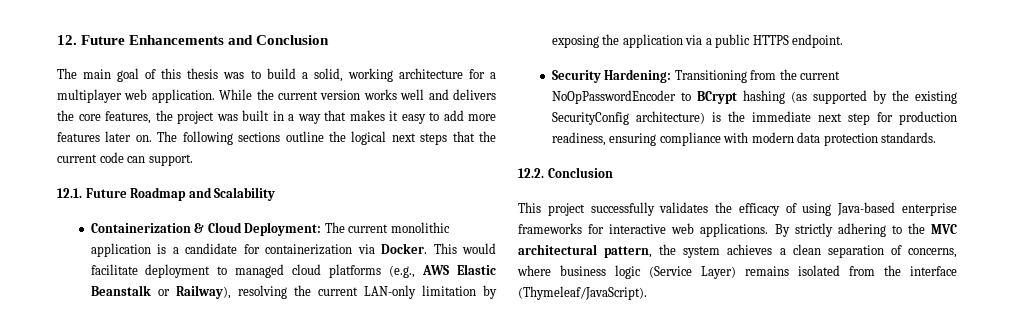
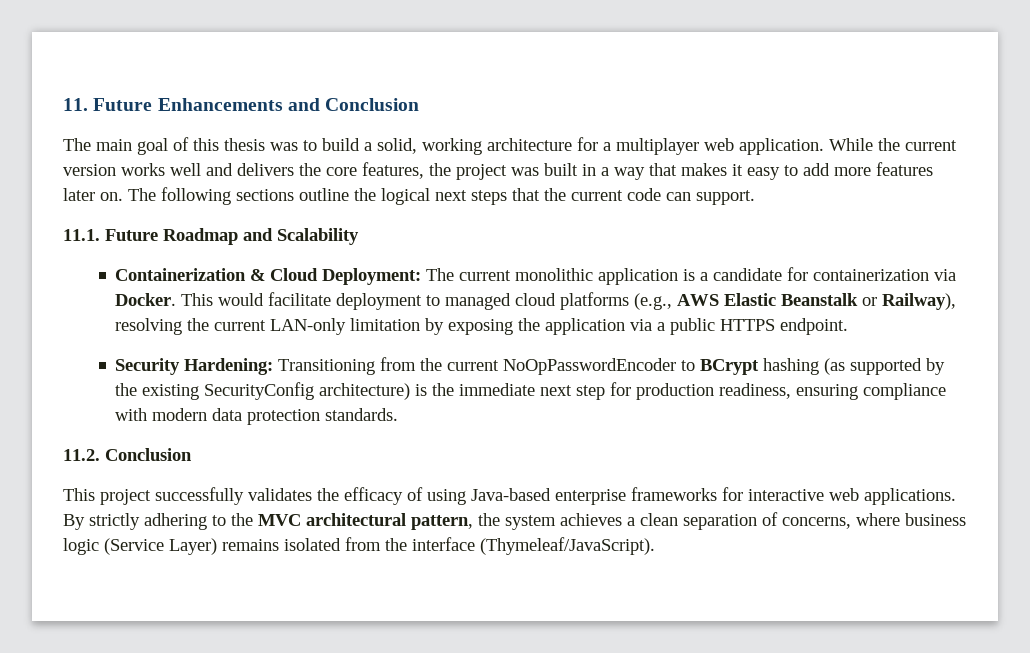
- 12. Future Enhancements and Conclusion
+ 11. Future Enhancements and Conclusion
- 12.1. Future Roadmap and Scalability
+ 11.1. Future Roadmap and Scalability
- 12.2. Conclusion
+ 11.2. Conclusion

